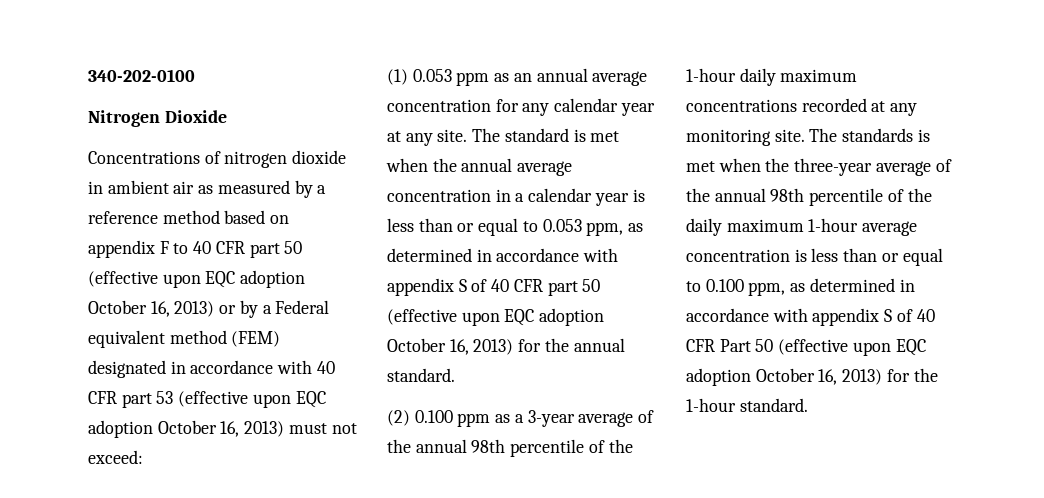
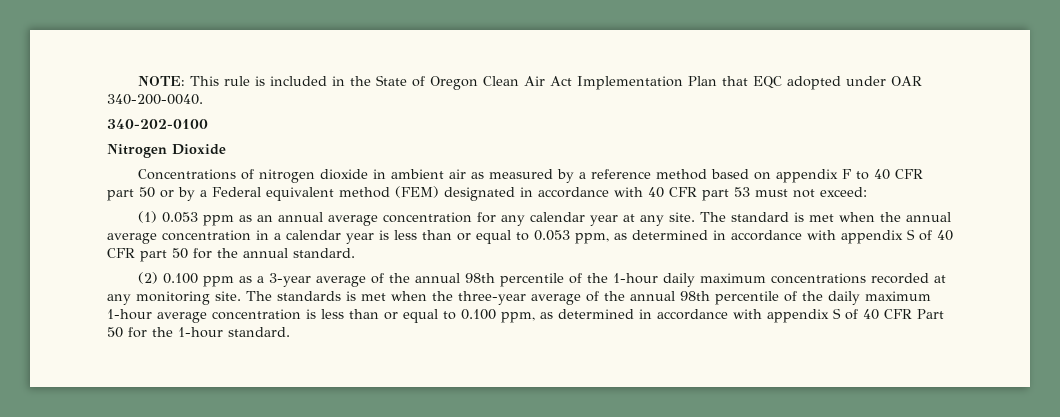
+ NOTE: This rule is included in the State of Oregon Clean Air Act Implementation Plan that EQC adopted under OAR 340-200-0040.
- Concentrations of nitrogen dioxide in ambient air as measured by a reference method based on appendix F to 40 CFR part 50 (effective upon EQC adoption October 16, 2013) or by a Federal equivalent method (FEM) designated in accordance with 40 CFR part 53 (effective upon EQC adoption October 16, 2013) must not exceed:
+ Concentrations of nitrogen dioxide in ambient air as measured by a reference method based on appendix F to 40 CFR part 50 or by a Federal equivalent method (FEM) designated in accordance with 40 CFR part 53 must not exceed:
- The standard is met when the annual average concentration in a calendar year is less than or equal to 0.053 ppm, as determined in accordance with appendix S of 40 CFR part 50 (effective upon EQC adoption October 16, 2013) for the annual standard.
+ The standard is met when the annual average concentration in a calendar year is less than or equal to 0.053 ppm, as determined in accordance with appendix S of 40 CFR part 50 for the annual standard.
- The standards is met when the three-year average of the annual 98th percentile of the daily maximum 1-hour average concentration is less than or equal to 0.100 ppm, as determined in accordance with appendix S of 40 CFR Part 50 (effective upon EQC adoption October 16, 2013) for the 1-hour standard.
+ The standards is met when the three-year average of the annual 98th percentile of the daily maximum 1-hour average concentration is less than or equal to 0.100 ppm, as determined in accordance with appendix S of 40 CFR Part 50 for the 1-hour standard.

